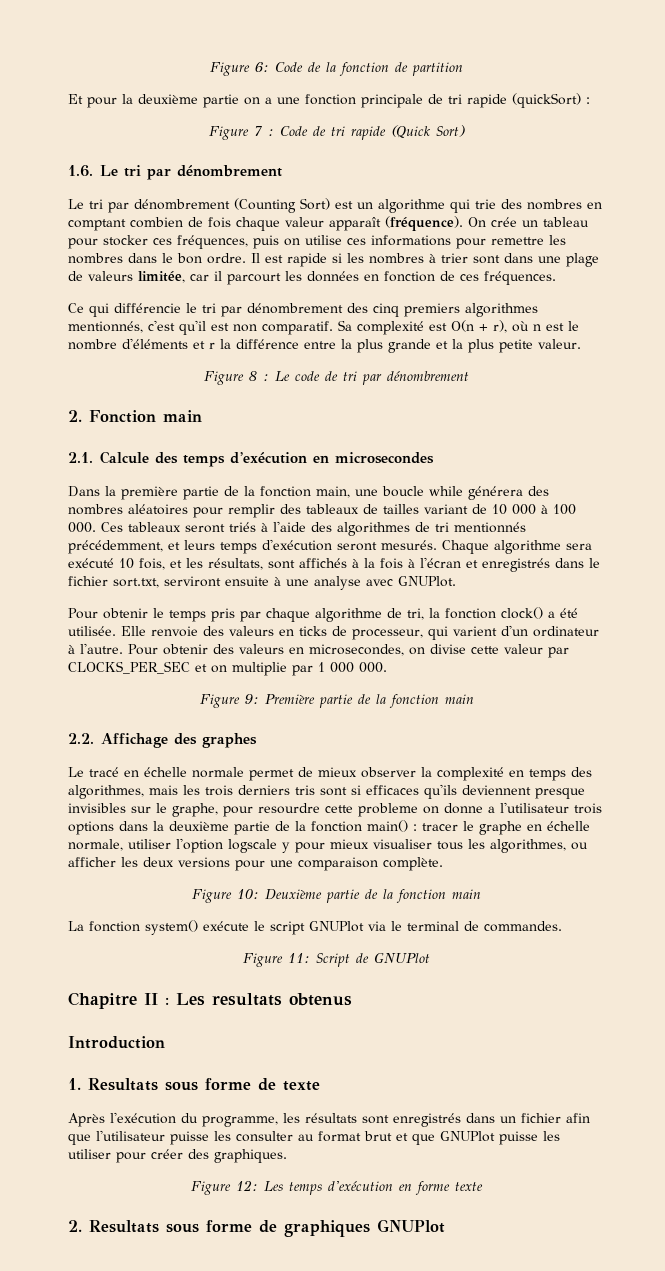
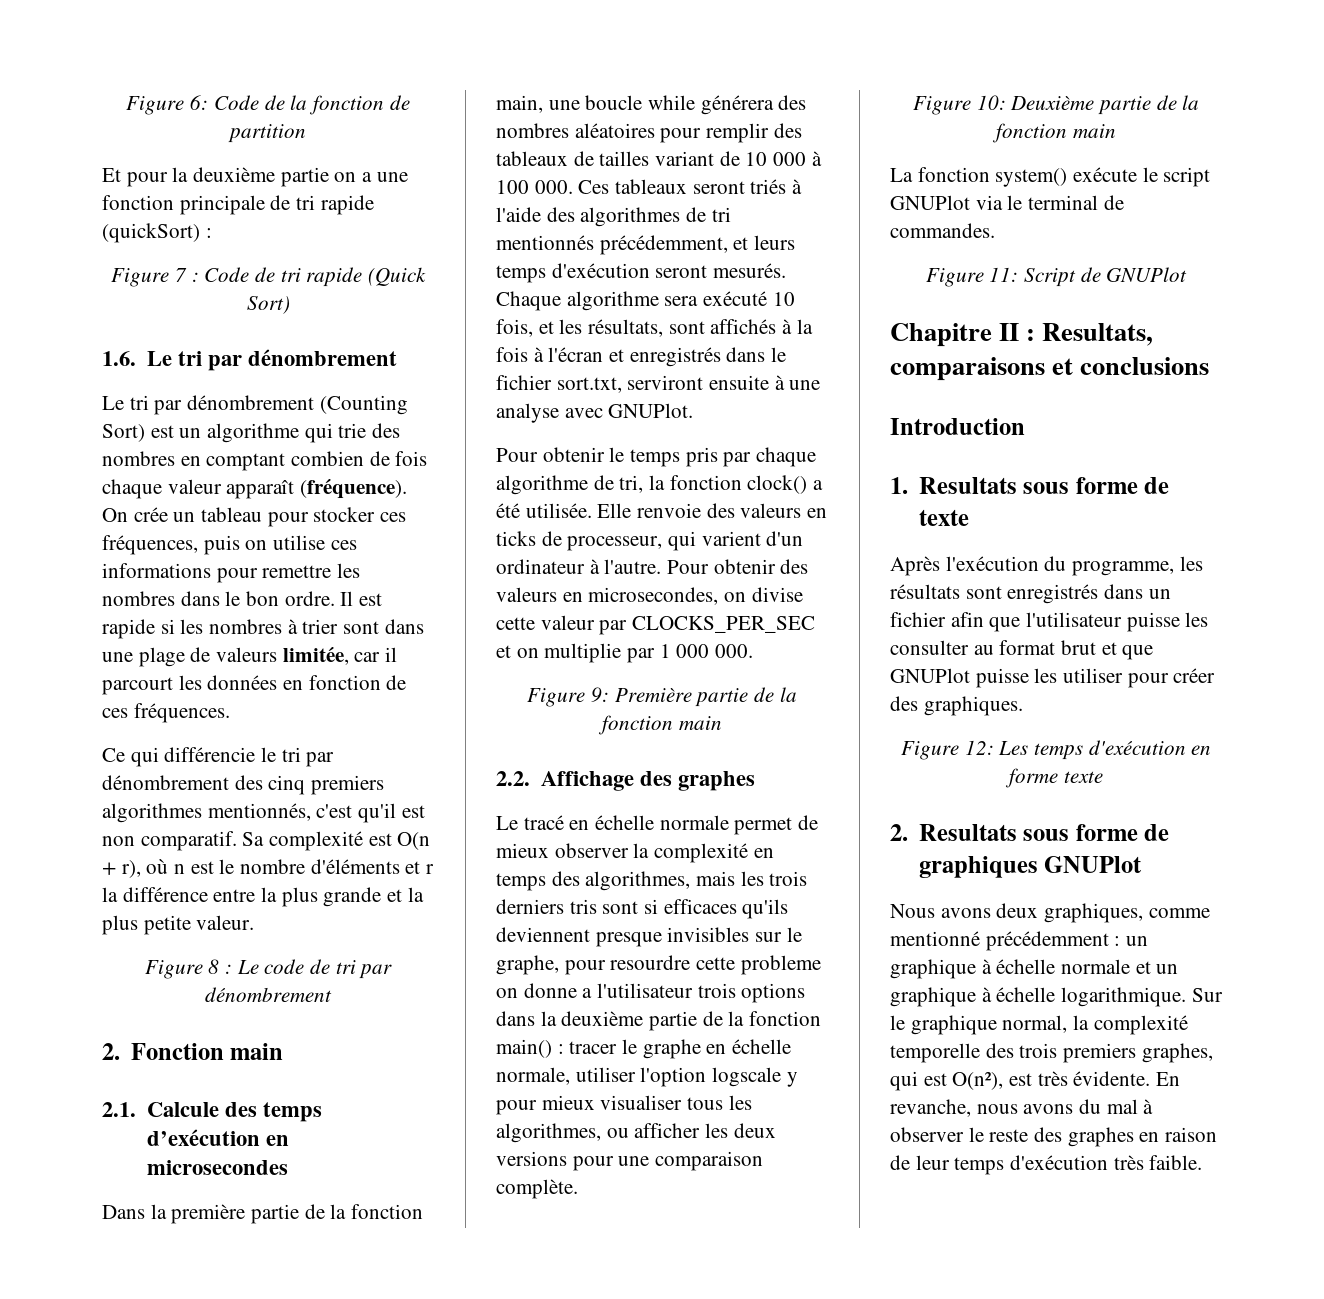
- Chapitre II : Les resultats obtenus
+ Chapitre II : Resultats, comparaisons et conclusions
+ Nous avons deux graphiques, comme mentionné précédemment : un graphique à échelle normale et un graphique à échelle logarithmique. Sur le graphique normal, la complexité temporelle des trois premiers graphes, qui est O(n²), est très évidente. En revanche, nous avons du mal à observer le reste des graphes en raison de leur temps d'exécution très faible.

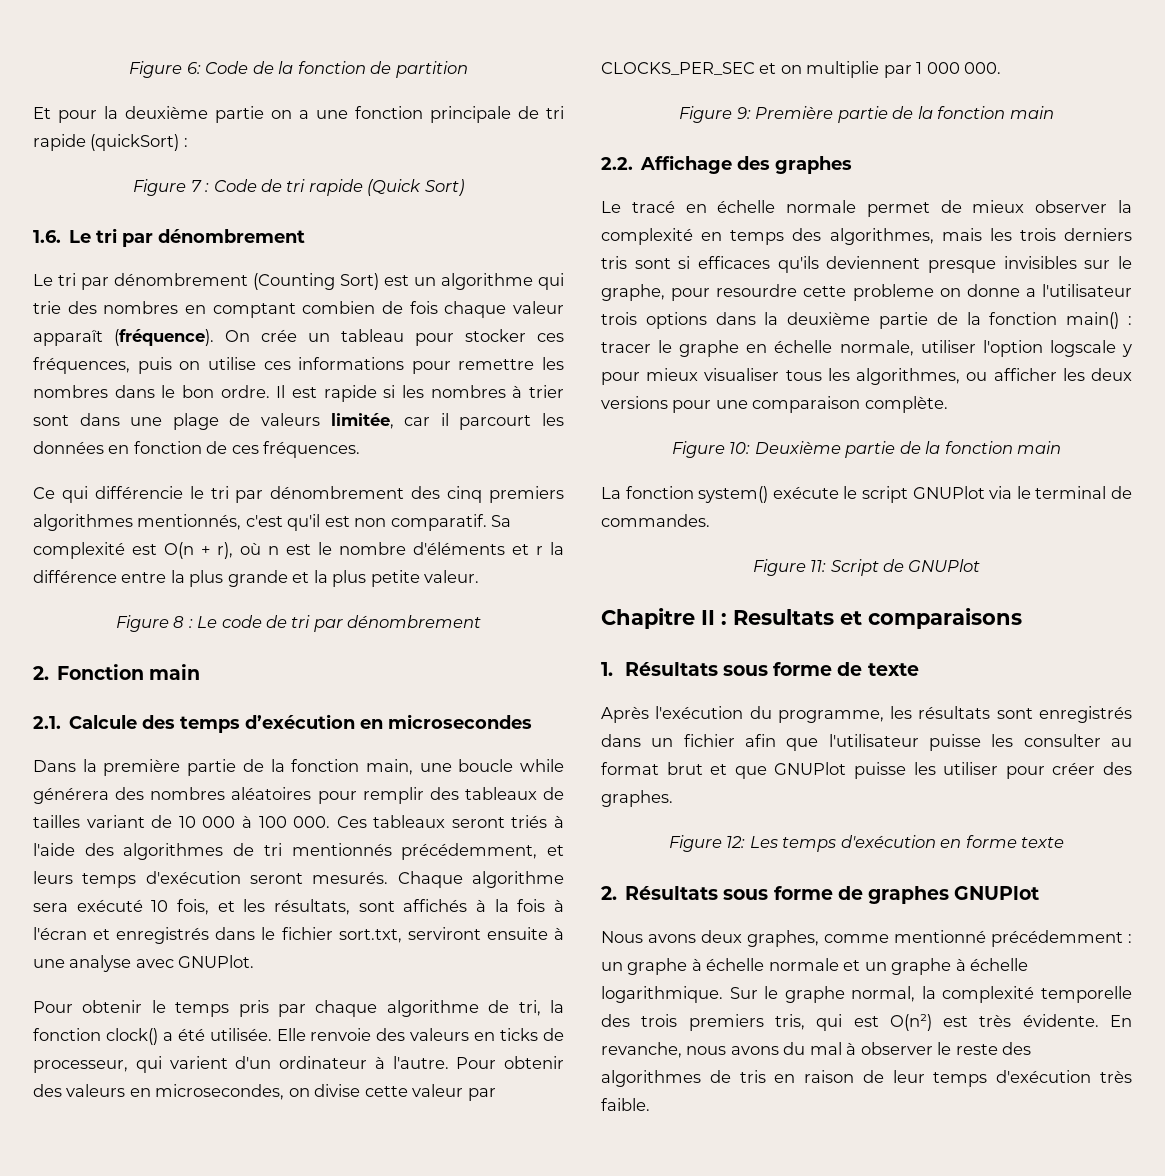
- Chapitre II : Resultats, comparaisons et conclusions
- Introduction
+ Chapitre II : Resultats et comparaisons
- 1. Resultats sous forme de texte
+ 1. Résultats sous forme de texte
- Après l'exécution du programme, les résultats sont enregistrés dans un fichier afin que l'utilisateur puisse les consulter au format brut et que GNUPlot puisse les utiliser pour créer des graphiques.
+ Après l'exécution du programme, les résultats sont enregistrés dans un fichier afin que l'utilisateur puisse les consulter au format brut et que GNUPlot puisse les utiliser pour créer des graphes.
- 2. Resultats sous forme de graphiques GNUPlot
+ 2. Résultats sous forme de graphes GNUPlot
- Nous avons deux graphiques, comme mentionné précédemment : un graphique à échelle normale et un graphique à échelle logarithmique.
+ Nous avons deux graphes, comme mentionné précédemment : un graphe à échelle normale et un graphe à échelle logarithmique.
- Sur le graphique normal, la complexité temporelle des trois premiers graphes, qui est O(n²), est très évidente.
+ Sur le graphe normal, la complexité temporelle des trois premiers tris, qui est O(n²) est très évidente.
- En revanche, nous avons du mal à observer le reste des graphes en raison de leur temps d'exécution très faible.
+ En revanche, nous avons du mal à observer le reste des algorithmes de tris en raison de leur temps d'exécution très faible.

